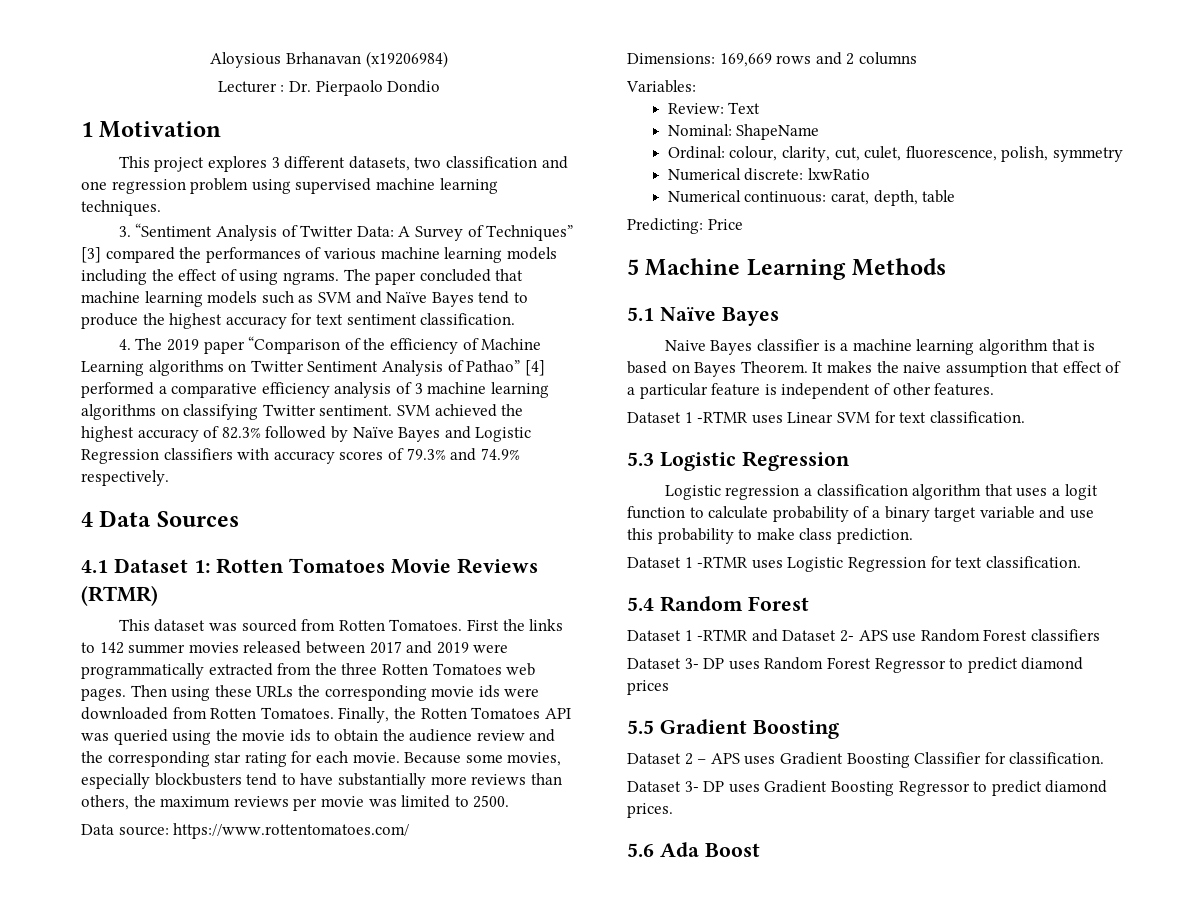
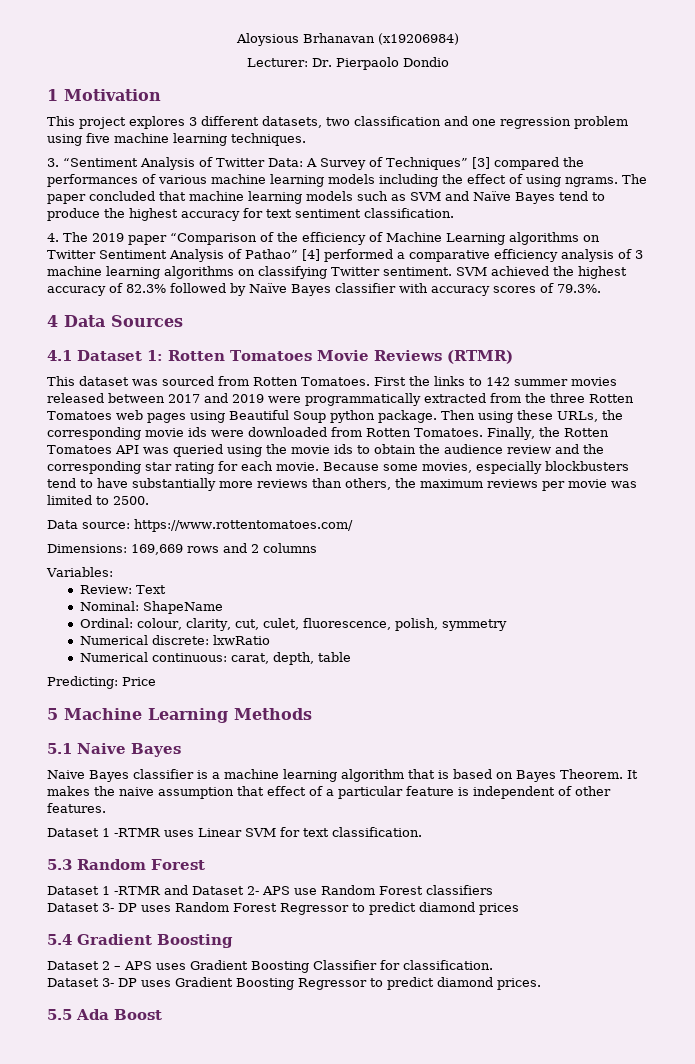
- Lecturer : Dr. Pierpaolo Dondio
+ Lecturer: Dr. Pierpaolo Dondio
- This project explores 3 different datasets, two classification and one regression problem using supervised machine learning techniques.
+ This project explores 3 different datasets, two classification and one regression problem using five machine learning techniques.
- SVM achieved the highest accuracy of 82.3% followed by Naïve Bayes and Logistic Regression classifiers with accuracy scores of 79.3% and 74.9% respectively.
+ SVM achieved the highest accuracy of 82.3% followed by Naïve Bayes classifier with accuracy scores of 79.3%.
- First the links to 142 summer movies released between 2017 and 2019 were programmatically extracted from the three Rotten Tomatoes web pages.
+ First the links to 142 summer movies released between 2017 and 2019 were programmatically extracted from the three Rotten Tomatoes web pages using Beautiful Soup python package.
- Then using these URLs the corresponding movie ids were downloaded from Rotten Tomatoes.
+ Then using these URLs, the corresponding movie ids were downloaded from Rotten Tomatoes.
- 5.1 Naïve Bayes
+ 5.1 Naive Bayes
- 5.3 Logistic Regression
- Logistic regression a classification algorithm that uses a logit function to calculate probability of a binary target variable and use this probability to make class prediction.
- Dataset 1 -RTMR uses Logistic Regression for text classification.
- 5.4 Random Forest
+ 5.3 Random Forest
- 5.5 Gradient Boosting
+ 5.4 Gradient Boosting
- 5.6 Ada Boost
+ 5.5 Ada Boost

